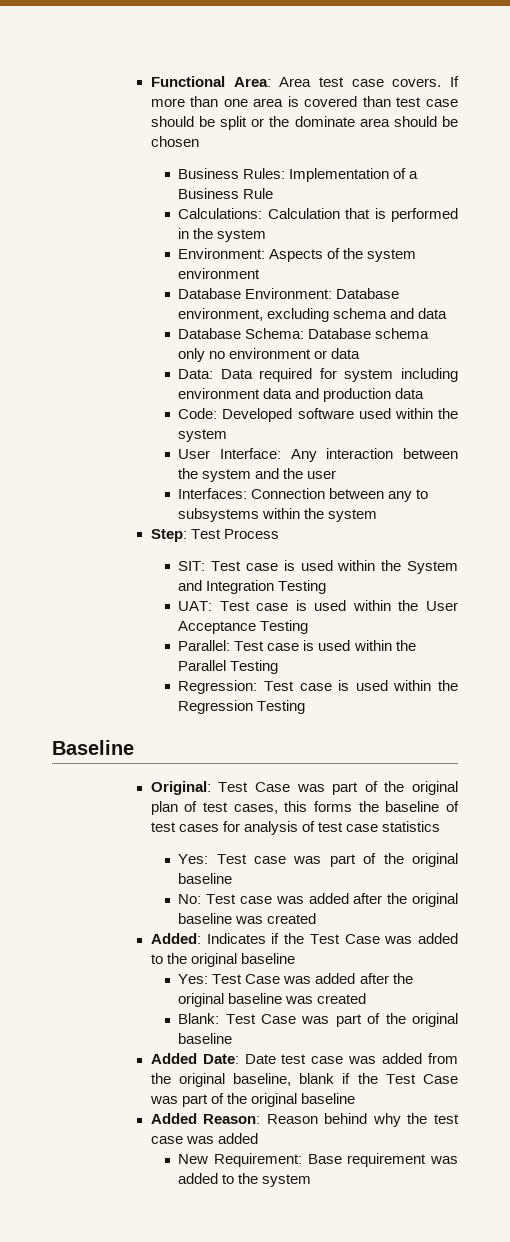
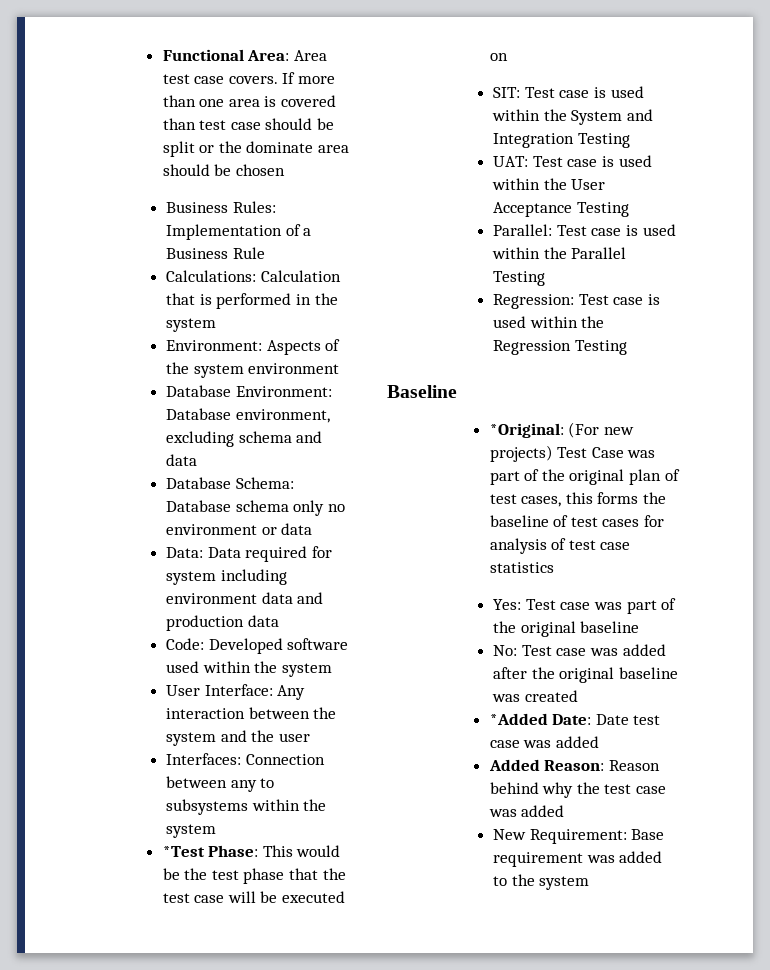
- Step: Test Process
+ *Test Phase: This would be the test phase that the test case will be executed on
- Original: Test Case was part of the original plan of test cases, this forms the baseline of test cases for analysis of test case statistics
+ *Original: (For new projects) Test Case was part of the original plan of test cases, this forms the baseline of test cases for analysis of test case statistics
- Added: Indicates if the Test Case was added to the original baseline
- Yes: Test Case was added after the original baseline was created
- Blank: Test Case was part of the original baseline
- Added Date: Date test case was added from the original baseline, blank if the Test Case was part of the original baseline
+ *Added Date: Date test case was added

